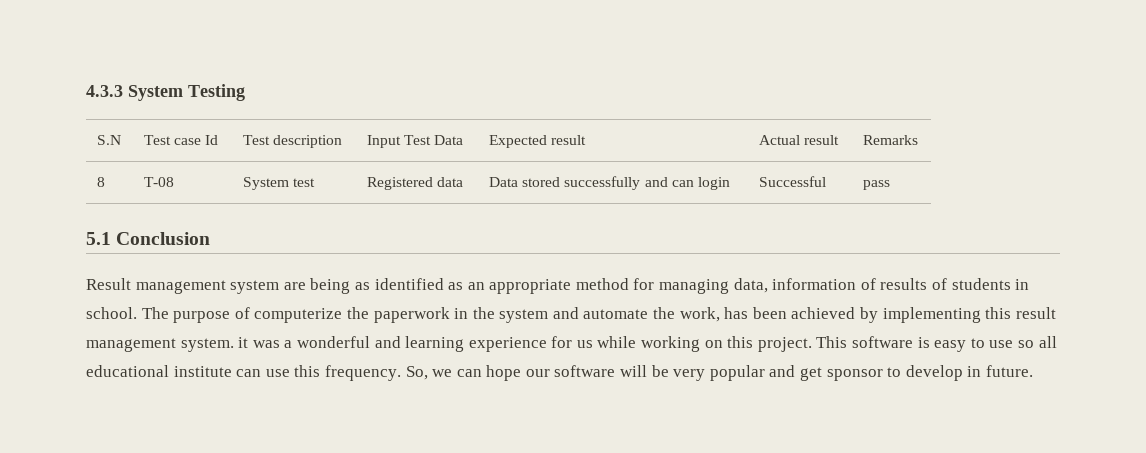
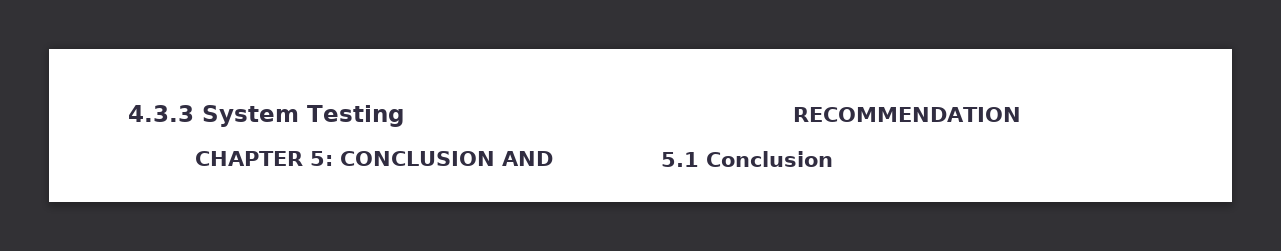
- S.N | Test case Id | Test description | Input Test Data | Expected result | Actual result | Remarks
- 8 | T-08 | System test | Registered data | Data stored successfully and can login | Successful | pass
+ CHAPTER 5: CONCLUSION AND RECOMMENDATION
  5.1 Conclusion
- Result management system are being as identified as an appropriate method for managing data, information of results of students in school. The purpose of computerize the paperwork in the system and automate the work, has been achieved by implementing this result management system. it was a wonderful and learning experience for us while working on this project. This software is easy to use so all educational institute can use this frequency. So, we can hope our software will be very popular and get sponsor to develop in future.

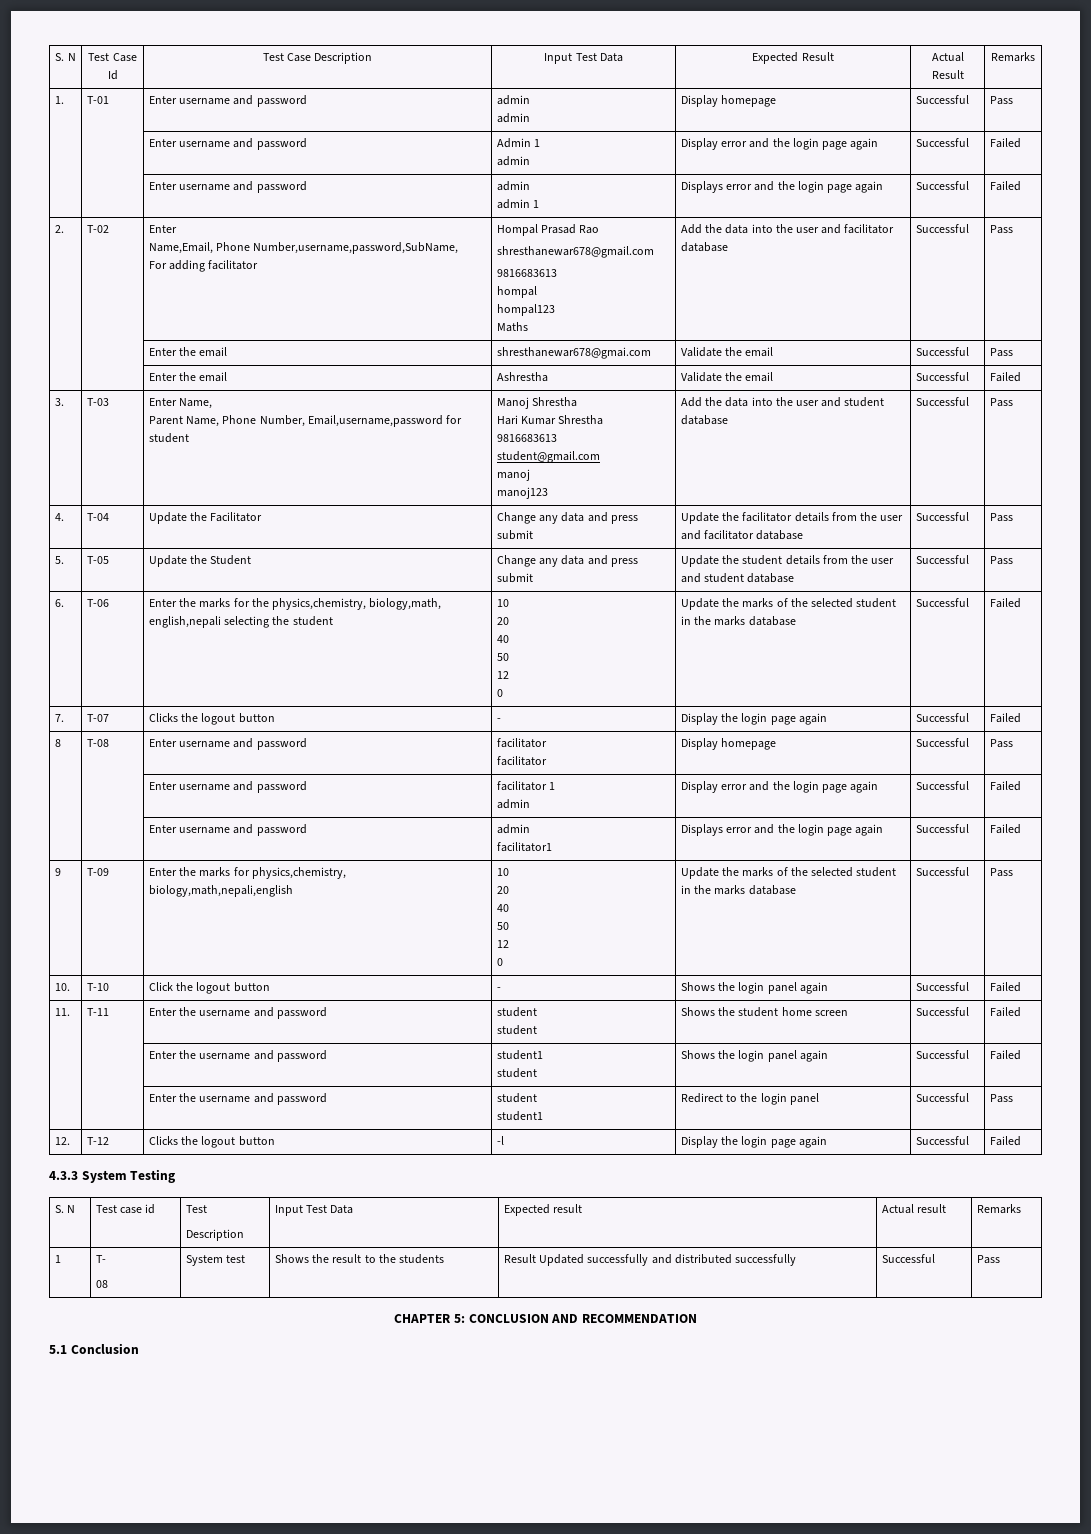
+ S. N | Test Case Id | Test Case Description | Input Test Data | Expected Result | Actual Result | Remarks
+ 1. | T-01 | Enter username and password | admin
+ admin | Display homepage | Successful | Pass
+ | | Enter username and password | Admin 1
+ admin | Display error and the login page again | Successful | Failed
+ | | Enter username and password | admin
+ admin 1 | Displays error and the login page again | Successful | Failed
+ 2. | T-02 | Enter
+ Name,Email, Phone Number,username,password,SubName,
+ For adding facilitator | Hompal Prasad Rao
+ shresthanewar678@gmail.com
+ 9816683613
+ hompal
+ hompal123
+ Maths | Add the data into the user and facilitator database | Successful | Pass
+ | | Enter the email | shresthanewar678@gmai.com | Validate the email | Successful | Pass
+ | | Enter the email | Ashrestha | Validate the email | Successful | Failed
+ 3. | T-03 | Enter Name,
+ Parent Name, Phone Number, Email,username,password for student | Manoj Shrestha
+ Hari Kumar Shrestha
+ 9816683613
+ student@gmail.com
+ manoj
+ manoj123 | Add the data into the user and student database | Successful | Pass
+ 4. | T-04 | Update the Facilitator | Change any data and press submit | Update the facilitator details from the user and facilitator database | Successful | Pass
+ 5. | T-05 | Update the Student | Change any data and press submit | Update the student details from the user and student database | Successful | Pass
+ 6. | T-06 | Enter the marks for the physics,chemistry, biology,math, english,nepali selecting the student | 10
+ 20
+ 40
+ 50
+ 12
+ 0 | Update the marks of the selected student in the marks database | Successful | Failed
+ 7. | T-07 | Clicks the logout button | - | Display the login page again | Successful | Failed
+ 8 | T-08 | Enter username and password | facilitator
+ facilitator | Display homepage | Successful | Pass
+ | | Enter username and password | facilitator 1
+ admin | Display error and the login page again | Successful | Failed
+ | | Enter username and password | admin
+ facilitator1 | Displays error and the login page again | Successful | Failed
+ 9 | T-09 | Enter the marks for physics,chemistry, biology,math,nepali,english | 10
+ 20
+ 40
+ 50
+ 12
+ 0 | Update the marks of the selected student in the marks database | Successful | Pass
+ 10. | T-10 | Click the logout button | - | Shows the login panel again | Successful | Failed
+ 11. | T-11 | Enter the username and password | student
+ student | Shows the student home screen | Successful | Failed
+ | | Enter the username and password | student1
+ student | Shows the login panel again | Successful | Failed
+ | | Enter the username and password | student
+ student1 | Redirect to the login panel | Successful | Pass
+ 12. | T-12 | Clicks the logout button | -l | Display the login page again | Successful | Failed
  4.3.3 System Testing
+ S. N | Test case id | Test
+ Description | Input Test Data | Expected result | Actual result | Remarks
+ 1 | T-
+ 08 | System test | Shows the result to the students | Result Updated successfully and distributed successfully | Successful | Pass

